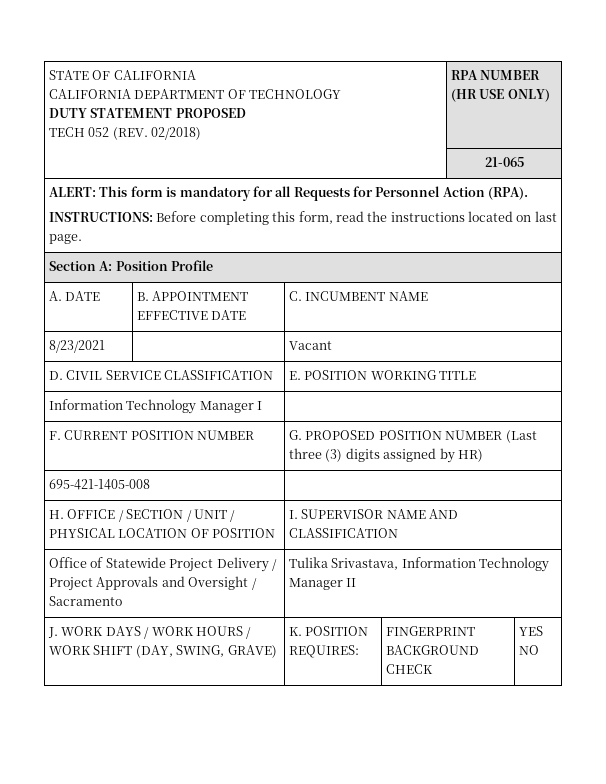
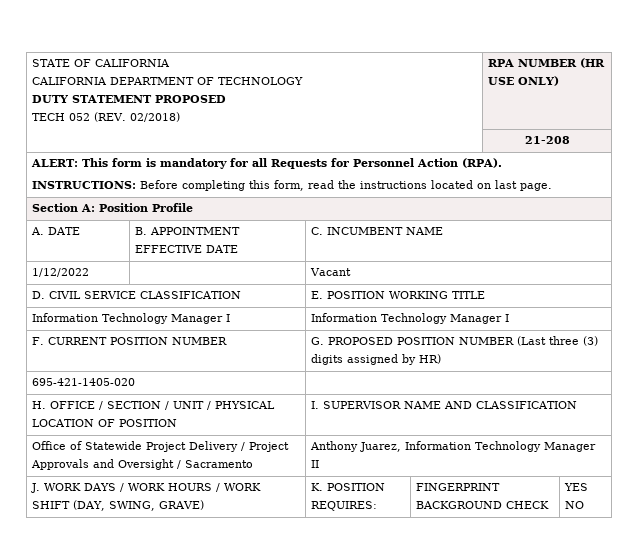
- | 21-065
+ | 21-208
- 8/23/2021 | | Vacant
+ 1/12/2022 | | Vacant
- Information Technology Manager I |
+ Information Technology Manager I | Information Technology Manager I
- 695-421-1405-008 |
+ 695-421-1405-020 |
- Office of Statewide Project Delivery / Project Approvals and Oversight / Sacramento | Tulika Srivastava, Information Technology Manager II
+ Office of Statewide Project Delivery / Project Approvals and Oversight / Sacramento | Anthony Juarez, Information Technology Manager II

